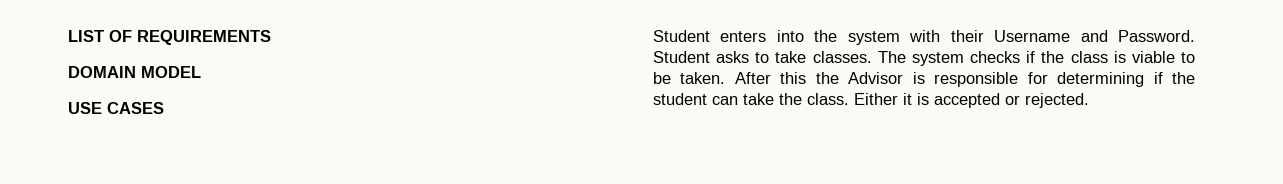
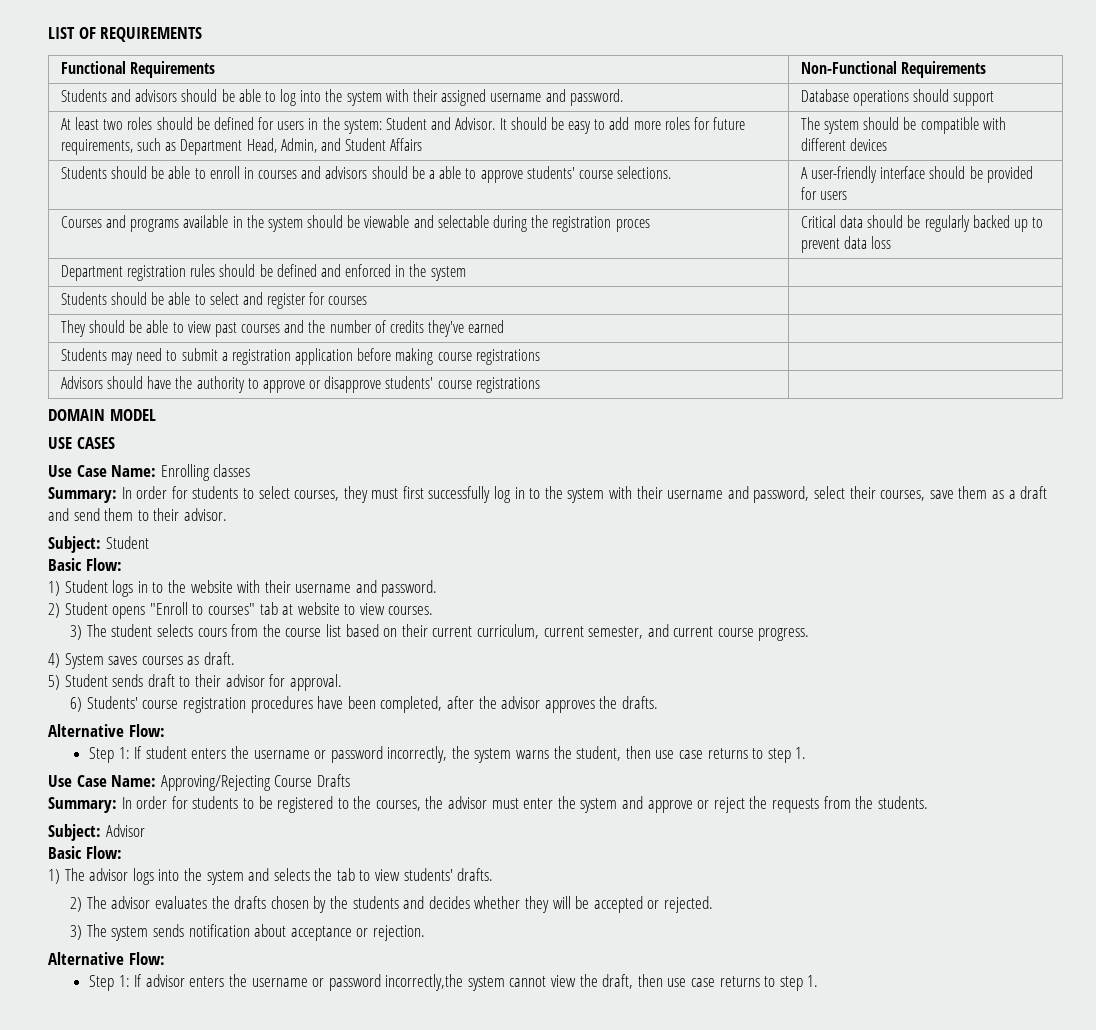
+ Functional Requirements | Non-Functional Requirements
+ Students and advisors should be able to log into the system with their assigned username and password. | Database operations should support
+ At least two roles should be defined for users in the system: Student and Advisor. It should be easy to add more roles for future requirements, such as Department Head, Admin, and Student Affairs | The system should be compatible with different devices
+ Students should be able to enroll in courses and advisors should be a able to approve students' course selections. | A user-friendly interface should be provided for users
+ Courses and programs available in the system should be viewable and selectable during the registration proces | Critical data should be regularly backed up to prevent data loss
+ Department registration rules should be defined and enforced in the system |
+ Students should be able to select and register for courses |
+ They should be able to view past courses and the number of credits they've earned |
+ Students may need to submit a registration application before making course registrations |
+ Advisors should have the authority to approve or disapprove students' course registrations |
  DOMAIN MODEL
  USE CASES
- Student enters into the system with their Username and Password. Student asks to take classes. The system checks if the class is viable to be taken. After this the Advisor is responsible for determining if the student can take the class. Either it is accepted or rejected.
+ Use Case Name: Enrolling classes
+ Summary: In order for students to select courses, they must first successfully log in to the system with their username and password, select their courses, save them as a draft and send them to their advisor.
+ Subject: Student
+ Basic Flow:
+ 1) Student logs in to the website with their username and password.
+ 2) Student opens "Enroll to courses" tab at website to view courses.
+ 3) The student selects cours from the course list based on their current curriculum, current semester, and current course progress.
+ 4) System saves courses as draft.
+ 5) Student sends draft to their advisor for approval.
+ 6) Students' course registration procedures have been completed, after the advisor approves the drafts.
+ Alternative Flow:
+ Step 1: If student enters the username or password incorrectly, the system warns the student, then use case returns to step 1.
+ Use Case Name: Approving/Rejecting Course Drafts
+ Summary: In order for students to be registered to the courses, the advisor must enter the system and approve or reject the requests from the students.
+ Subject: Advisor
+ Basic Flow:
+ 1) The advisor logs into the system and selects the tab to view students' drafts.
+ 2) The advisor evaluates the drafts chosen by the students and decides whether they will be accepted or rejected.
+ 3) The system sends notification about acceptance or rejection.
+ Alternative Flow:
+ Step 1: If advisor enters the username or password incorrectly,the system cannot view the draft, then use case returns to step 1.

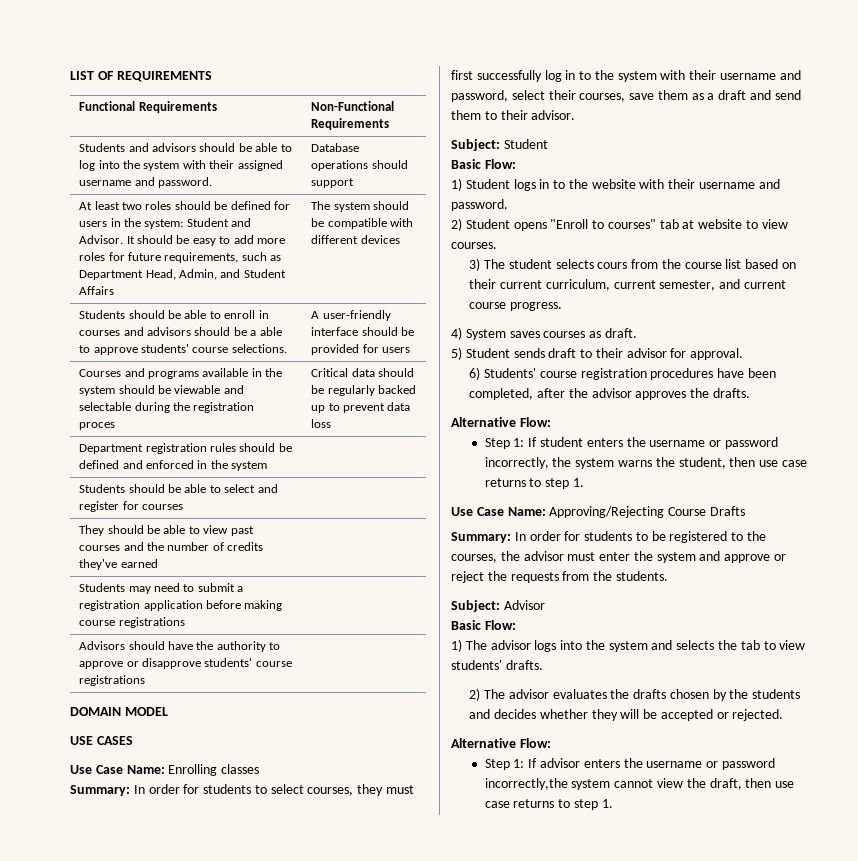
- 3) The system sends notification about acceptance or rejection.

